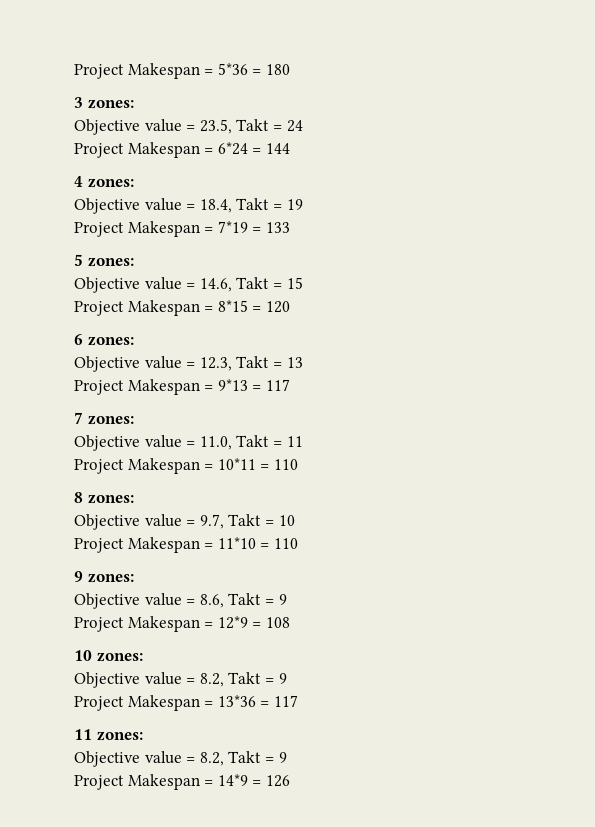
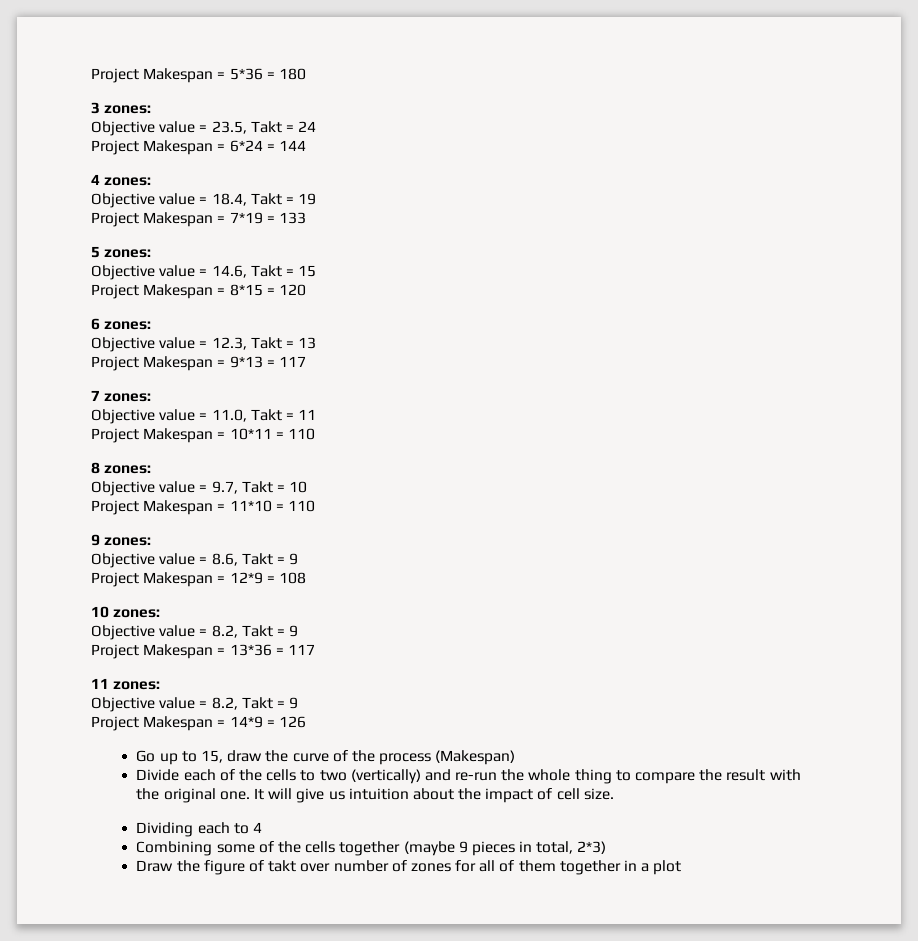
+ Go up to 15, draw the curve of the process (Makespan)
+ Divide each of the cells to two (vertically) and re-run the whole thing to compare the result with the original one. It will give us intuition about the impact of cell size.
+ Dividing each to 4
+ Combining some of the cells together (maybe 9 pieces in total, 2*3)
+ Draw the figure of takt over number of zones for all of them together in a plot

